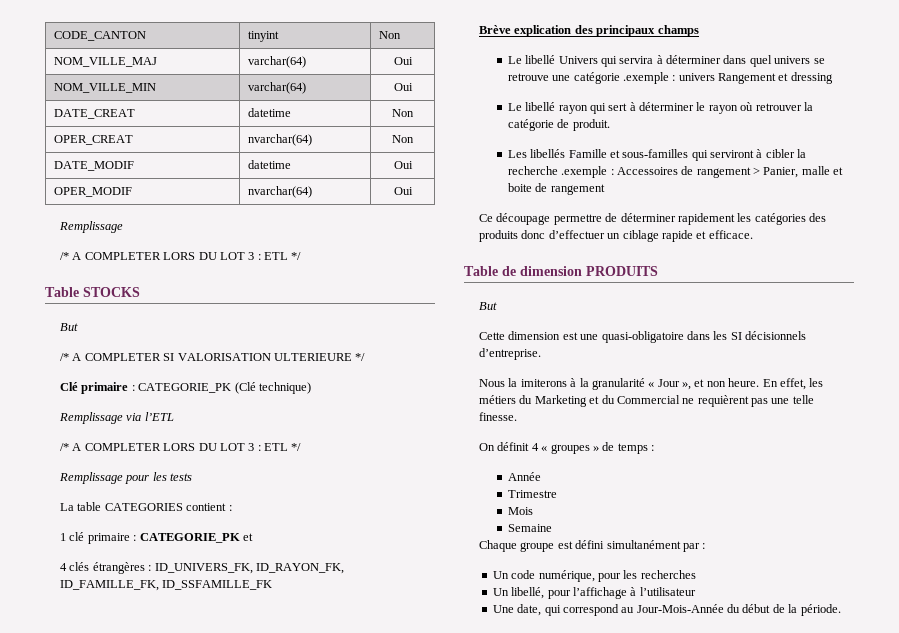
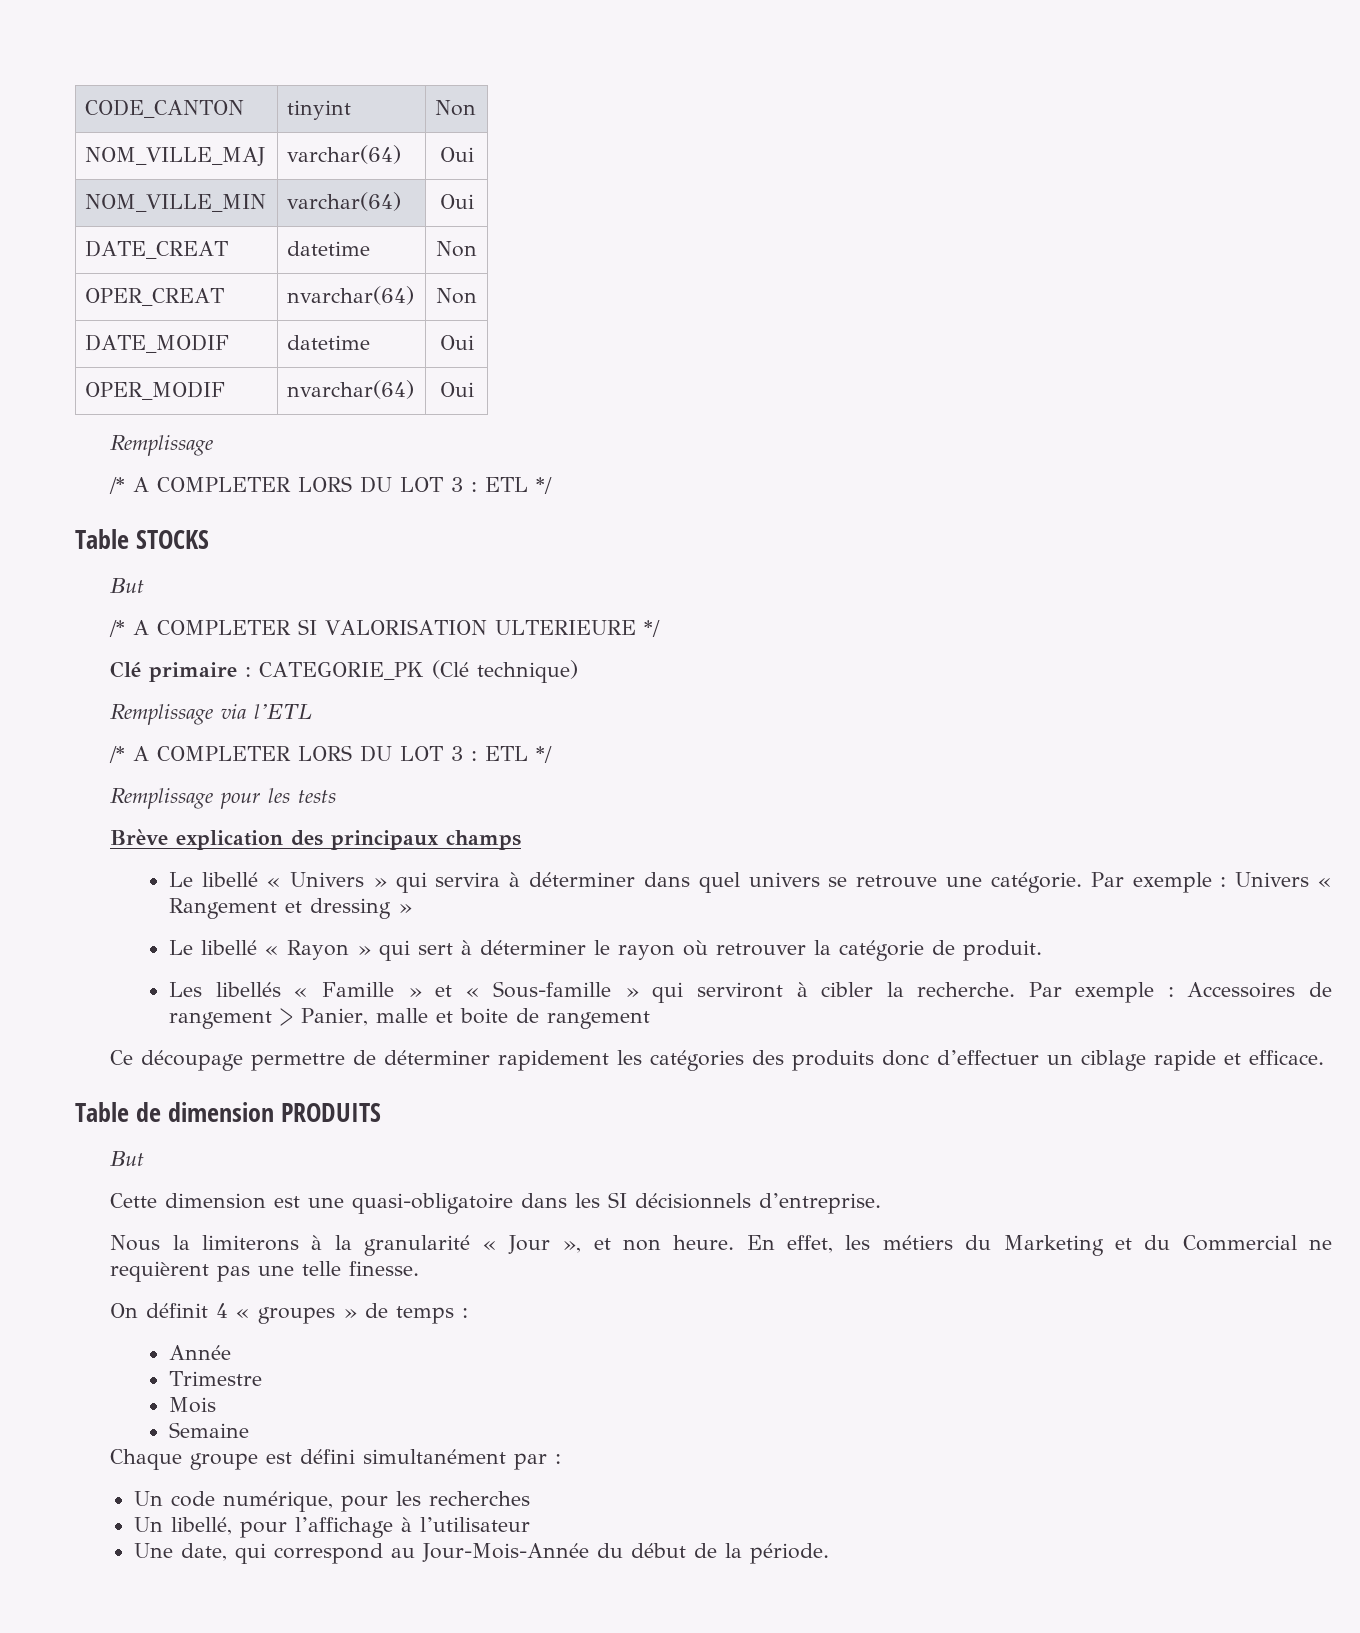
- La table CATEGORIES contient :
- 1 clé primaire : CATEGORIE_PK et
- 4 clés étrangères : ID_UNIVERS_FK, ID_RAYON_FK, ID_FAMILLE_FK, ID_SSFAMILLE_FK
- Le libellé Univers qui servira à déterminer dans quel univers se retrouve une catégorie .exemple : univers Rangement et dressing
- Le libellé rayon qui sert à déterminer le rayon où retrouver la catégorie de produit.
+ Le libellé « Univers » qui servira à déterminer dans quel univers se retrouve une catégorie. Par exemple : Univers « Rangement et dressing »
+ Le libellé « Rayon » qui sert à déterminer le rayon où retrouver la catégorie de produit.
- Les libellés Famille et sous-familles qui serviront à cibler la recherche .exemple : Accessoires de rangement > Panier, malle et boite de rangement
+ Les libellés « Famille » et « Sous-famille » qui serviront à cibler la recherche. Par exemple : Accessoires de rangement > Panier, malle et boite de rangement
- Nous la imiterons à la granularité « Jour », et non heure.
+ Nous la limiterons à la granularité « Jour », et non heure.

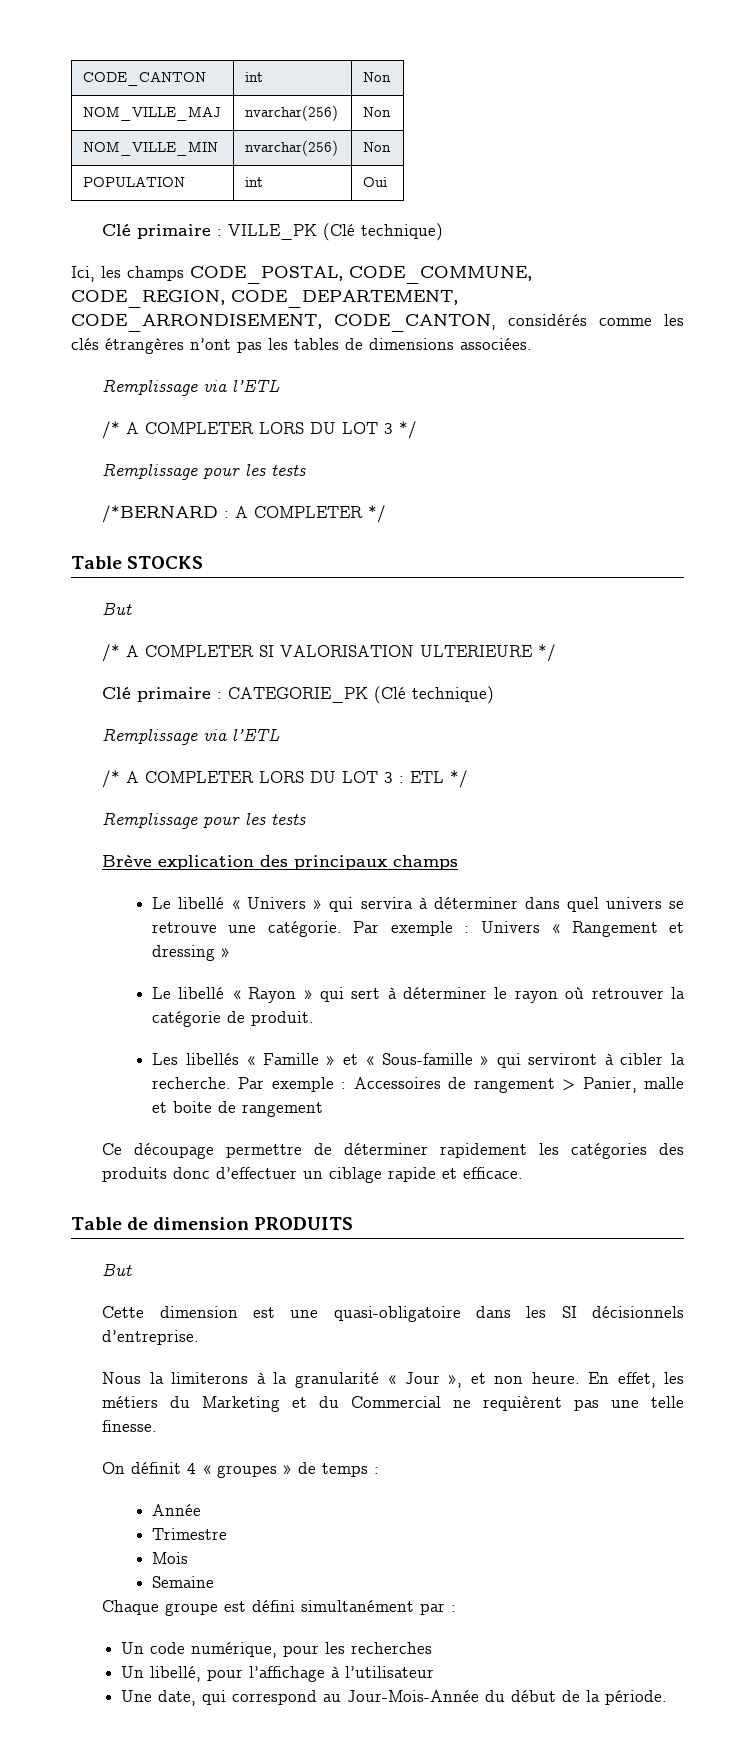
- CODE_CANTON | tinyint | Non
+ CODE_CANTON | int | Non
- NOM_VILLE_MAJ | varchar(64) | Oui
+ NOM_VILLE_MAJ | nvarchar(256) | Non
- NOM_VILLE_MIN | varchar(64) | Oui
- DATE_CREAT | datetime | Non
- OPER_CREAT | nvarchar(64) | Non
- DATE_MODIF | datetime | Oui
- OPER_MODIF | nvarchar(64) | Oui
- Remplissage
- /* A COMPLETER LORS DU LOT 3 : ETL */
+ NOM_VILLE_MIN | nvarchar(256) | Non
+ POPULATION | int | Oui
+ Clé primaire : VILLE_PK (Clé technique)
+ Ici, les champs CODE_POSTAL, CODE_COMMUNE, CODE_REGION, CODE_DEPARTEMENT, CODE_ARRONDISEMENT, CODE_CANTON, considérés comme les clés étrangères n’ont pas les tables de dimensions associées.
+ Remplissage via l’ETL
+ /* A COMPLETER LORS DU LOT 3 */
+ Remplissage pour les tests
+ /*BERNARD : A COMPLETER */

